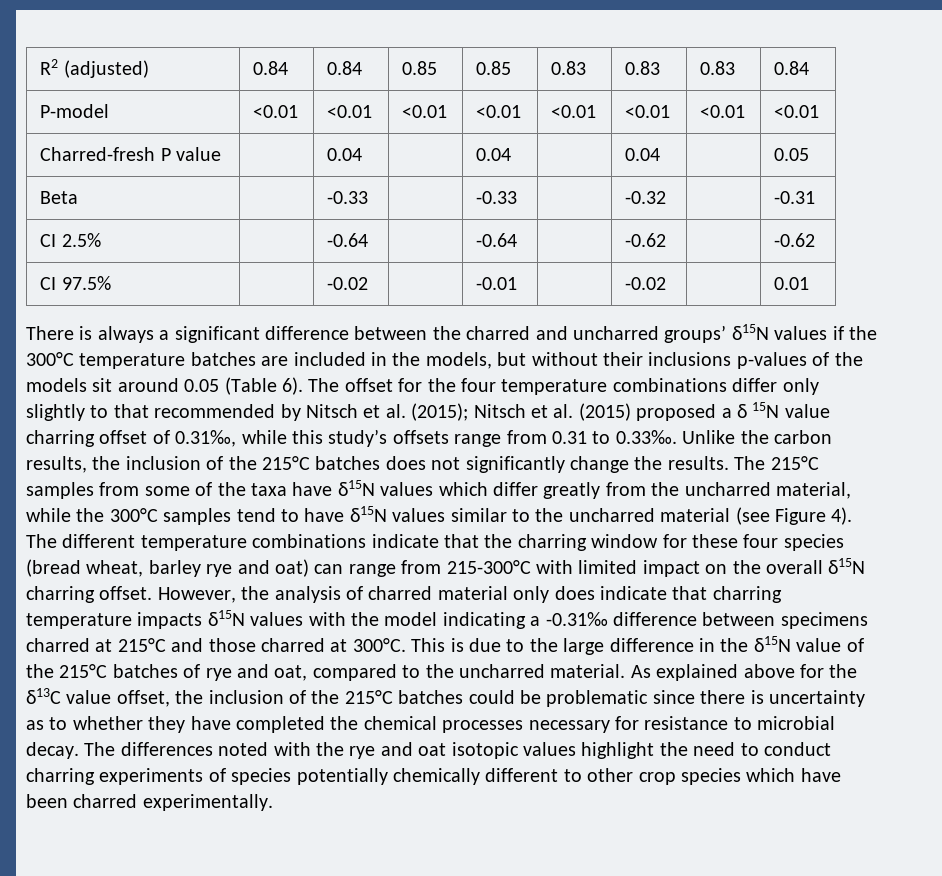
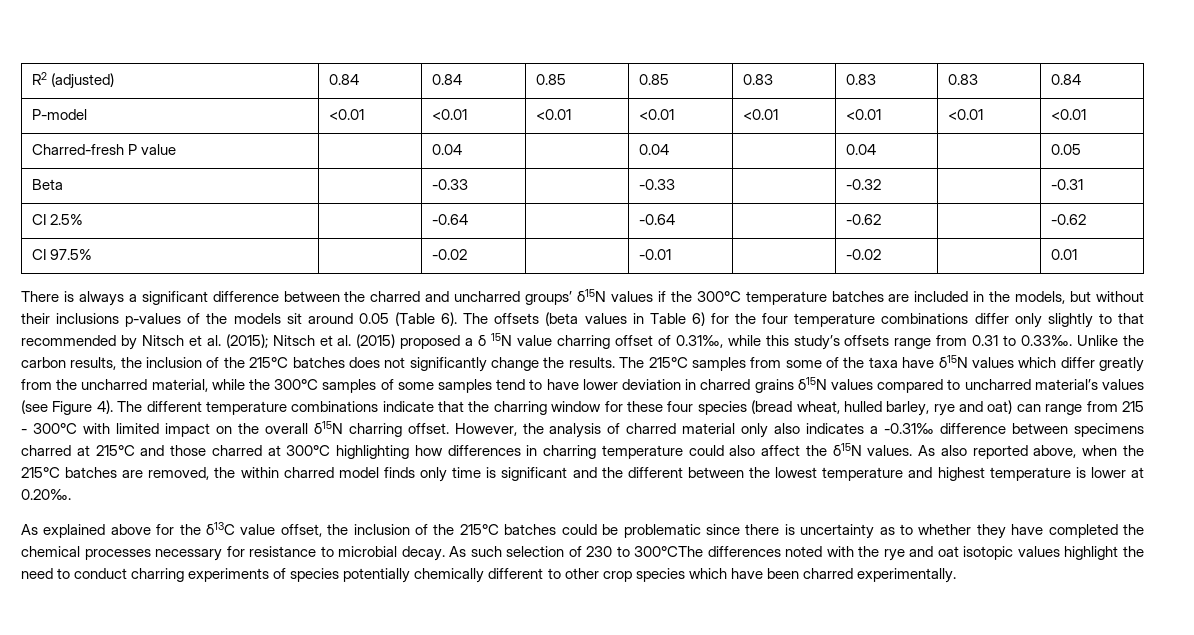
- The offset for the four temperature combinations differ only slightly to that recommended by Nitsch et al. (2015); Nitsch et al. (2015) proposed a δ 15N value charring offset of 0.31‰, while this study’s offsets range from 0.31 to 0.33‰. Unlike the carbon results, the inclusion of the 215°C batches does not significantly change the results.
+ The offsets (beta values in Table 6) for the four temperature combinations differ only slightly to that recommended by Nitsch et al. (2015); Nitsch et al. (2015) proposed a δ 15N value charring offset of 0.31‰, while this study’s offsets range from 0.31 to 0.33‰. Unlike the carbon results, the inclusion of the 215°C batches does not significantly change the results.
- The 215°C samples from some of the taxa have δ15N values which differ greatly from the uncharred material, while the 300°C samples tend to have δ15N values similar to the uncharred material (see Figure 4).
+ The 215°C samples from some of the taxa have δ15N values which differ greatly from the uncharred material, while the 300°C samples of some samples tend to have lower deviation in charred grains δ15N values compared to uncharred material’s values (see Figure 4).
- The different temperature combinations indicate that the charring window for these four species (bread wheat, barley rye and oat) can range from 215-300°C with limited impact on the overall δ15N charring offset.
+ The different temperature combinations indicate that the charring window for these four species (bread wheat, hulled barley, rye and oat) can range from 215 - 300°C with limited impact on the overall δ15N charring offset.
- However, the analysis of charred material only does indicate that charring temperature impacts δ15N values with the model indicating a -0.31‰ difference between specimens charred at 215°C and those charred at 300°C. This is due to the large difference in the δ15N value of the 215°C batches of rye and oat, compared to the uncharred material. As explained above for the δ13C value offset, the inclusion of the 215°C batches could be problematic since there is uncertainty as to whether they have completed the chemical processes necessary for resistance to microbial decay.
+ However, the analysis of charred material only also indicates a -0.31‰ difference between specimens charred at 215°C and those charred at 300°C highlighting how differences in charring temperature could also affect the δ15N values. As also reported above, when the 215°C batches are removed, the within charred model finds only time is significant and the different between the lowest temperature and highest temperature is lower at 0.20‰.
+ As explained above for the δ13C value offset, the inclusion of the 215°C batches could be problematic since there is uncertainty as to whether they have completed the chemical processes necessary for resistance to microbial decay.
- The differences noted with the rye and oat isotopic values highlight the need to conduct charring experiments of species potentially chemically different to other crop species which have been charred experimentally.
+ As such selection of 230 to 300°CThe differences noted with the rye and oat isotopic values highlight the need to conduct charring experiments of species potentially chemically different to other crop species which have been charred experimentally.

